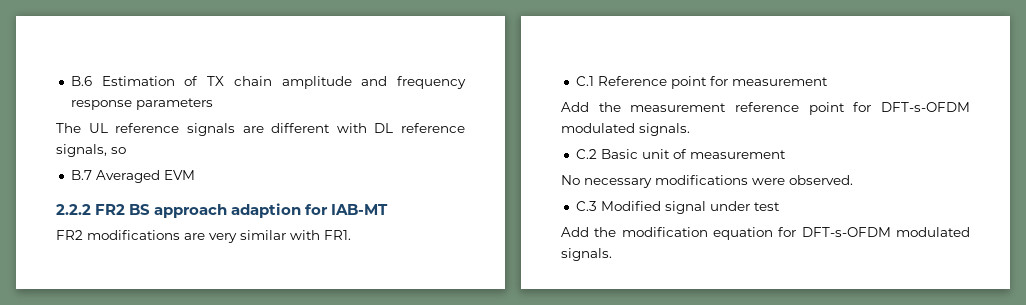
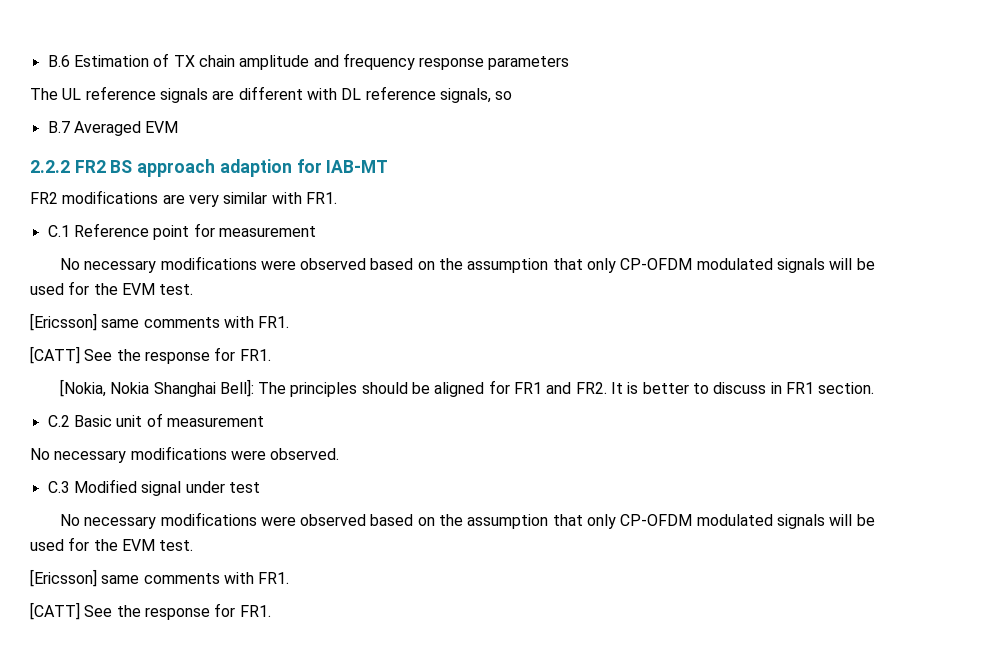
  C.1 Reference point for measurement
- Add the measurement reference point for DFT-s-OFDM modulated signals.
+ No necessary modifications were observed based on the assumption that only CP-OFDM modulated signals will be used for the EVM test.
+ [Ericsson] same comments with FR1.
+ [CATT] See the response for FR1.
+ [Nokia, Nokia Shanghai Bell]: The principles should be aligned for FR1 and FR2. It is better to discuss in FR1 section.
  C.3 Modified signal under test
- Add the modification equation for DFT-s-OFDM modulated signals.
+ No necessary modifications were observed based on the assumption that only CP-OFDM modulated signals will be used for the EVM test.
+ [Ericsson] same comments with FR1.
+ [CATT] See the response for FR1.

